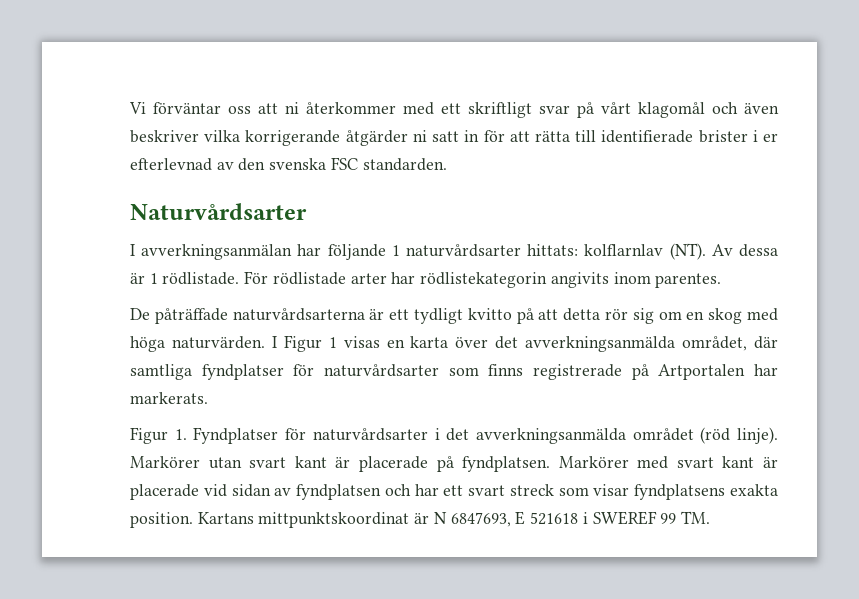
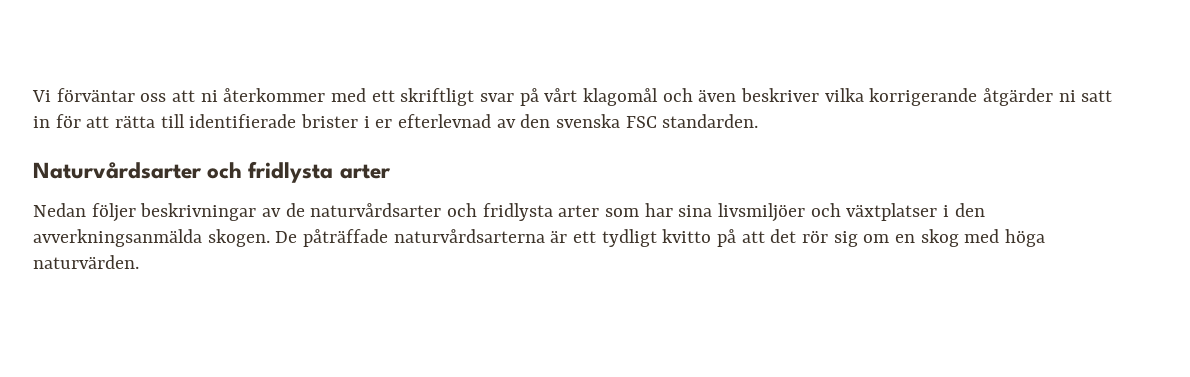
- Naturvårdsarter
- I avverkningsanmälan har följande 1 naturvårdsarter hittats: kolflarnlav (NT). Av dessa är 1 rödlistade. För rödlistade arter har rödlistekategorin angivits inom parentes.
- De påträffade naturvårdsarterna är ett tydligt kvitto på att detta rör sig om en skog med höga naturvärden. I Figur 1 visas en karta över det avverkningsanmälda området, där samtliga fyndplatser för naturvårdsarter som finns registrerade på Artportalen har markerats.
- Figur 1. Fyndplatser för naturvårdsarter i det avverkningsanmälda området (röd linje). Markörer utan svart kant är placerade på fyndplatsen. Markörer med svart kant är placerade vid sidan av fyndplatsen och har ett svart streck som visar fyndplatsens exakta position. Kartans mittpunktskoordinat är N 6847693, E 521618 i SWEREF 99 TM.
+ Naturvårdsarter och fridlysta arter
+ Nedan följer beskrivningar av de naturvårdsarter och fridlysta arter som har sina livsmiljöer och växtplatser i den avverkningsanmälda skogen. De påträffade naturvårdsarterna är ett tydligt kvitto på att det rör sig om en skog med höga naturvärden.

